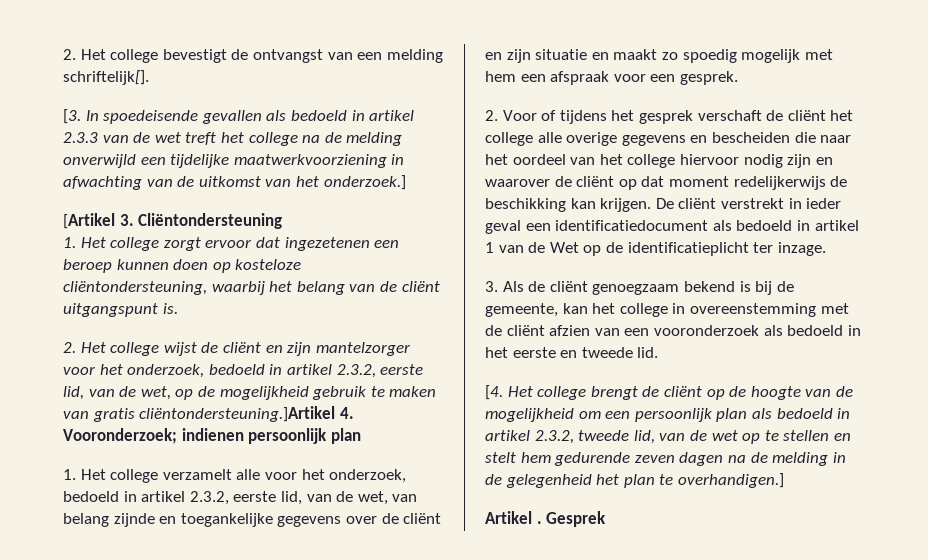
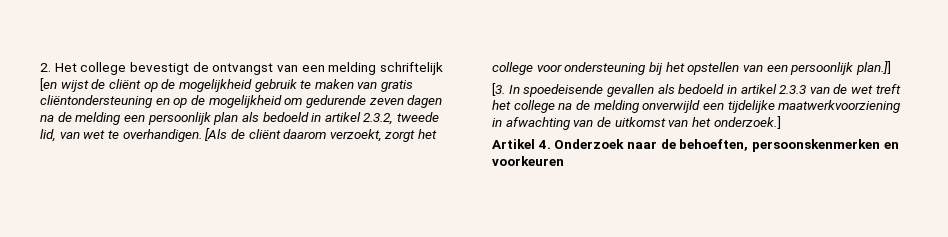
- 2. Het college bevestigt de ontvangst van een melding schriftelijk[].
+ 2. Het college bevestigt de ontvangst van een melding schriftelijk [en wijst de cliënt op de mogelijkheid gebruik te maken van gratis cliëntondersteuning en op de mogelijkheid om gedurende zeven dagen na de melding een persoonlijk plan als bedoeld in artikel 2.3.2, tweede lid, van wet te overhandigen. [Als de cliënt daarom verzoekt, zorgt het college voor ondersteuning bij het opstellen van een persoonlijk plan.]]
- [Artikel 3. Cliëntondersteuning
- 1. Het college zorgt ervoor dat ingezetenen een beroep kunnen doen op kosteloze cliëntondersteuning, waarbij het belang van de cliënt uitgangspunt is.
- 2. Het college wijst de cliënt en zijn mantelzorger voor het onderzoek, bedoeld in artikel 2.3.2, eerste lid, van de wet, op de mogelijkheid gebruik te maken van gratis cliëntondersteuning.]Artikel 4. Vooronderzoek; indienen persoonlijk plan
- 1. Het college verzamelt alle voor het onderzoek, bedoeld in artikel 2.3.2, eerste lid, van de wet, van belang zijnde en toegankelijke gegevens over de cliënt en zijn situatie en maakt zo spoedig mogelijk met hem een afspraak voor een gesprek.
- 2. Voor of tijdens het gesprek verschaft de cliënt het college alle overige gegevens en bescheiden die naar het oordeel van het college hiervoor nodig zijn en waarover de cliënt op dat moment redelijkerwijs de beschikking kan krijgen. De cliënt verstrekt in ieder geval een identificatiedocument als bedoeld in artikel 1 van de Wet op de identificatieplicht ter inzage.
- 3. Als de cliënt genoegzaam bekend is bij de gemeente, kan het college in overeenstemming met de cliënt afzien van een vooronderzoek als bedoeld in het eerste en tweede lid.
- [4. Het college brengt de cliënt op de hoogte van de mogelijkheid om een persoonlijk plan als bedoeld in artikel 2.3.2, tweede lid, van de wet op te stellen en stelt hem gedurende zeven dagen na de melding in de gelegenheid het plan te overhandigen.]
- Artikel . Gesprek
+ Artikel 4. Onderzoek naar de behoeften, persoonskenmerken en voorkeuren

